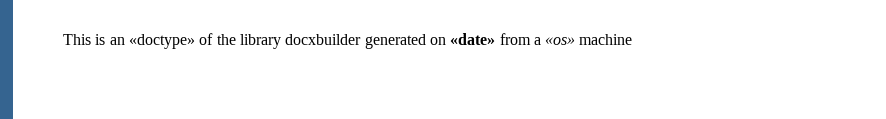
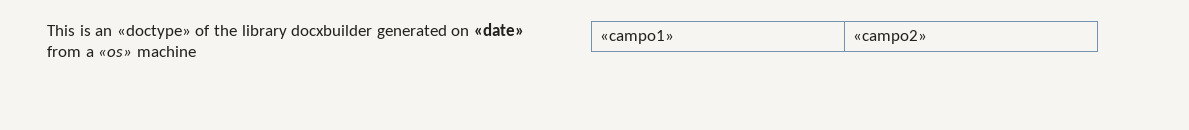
+ «campo1» | «campo2»

